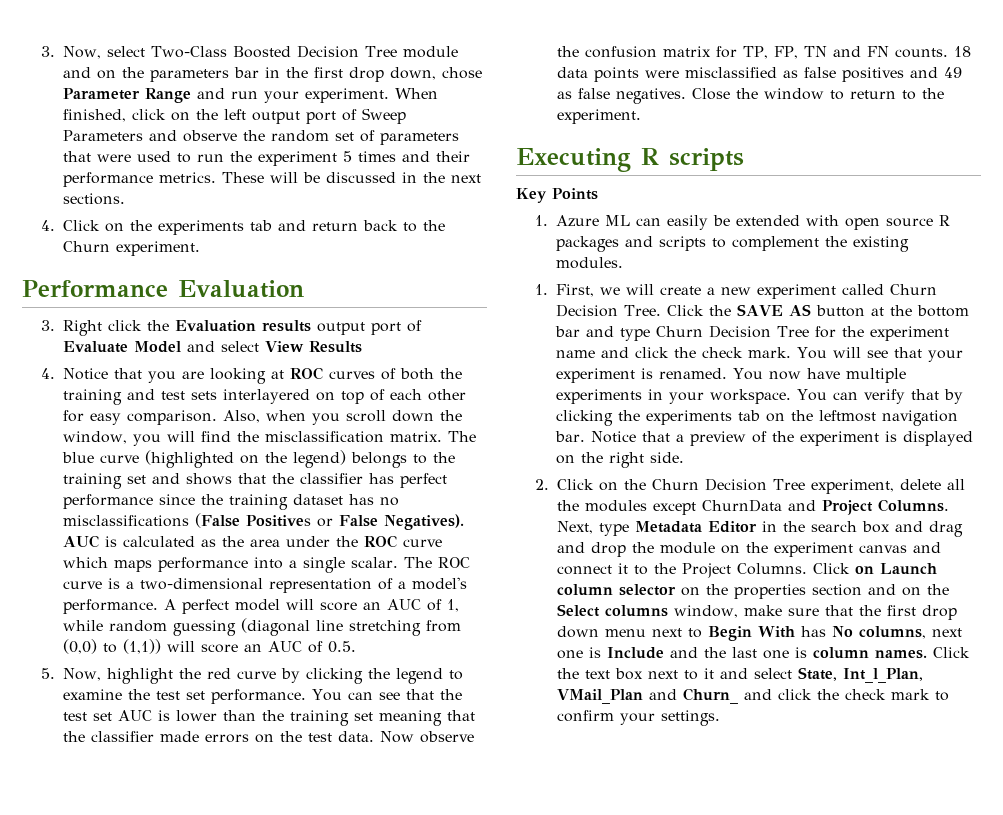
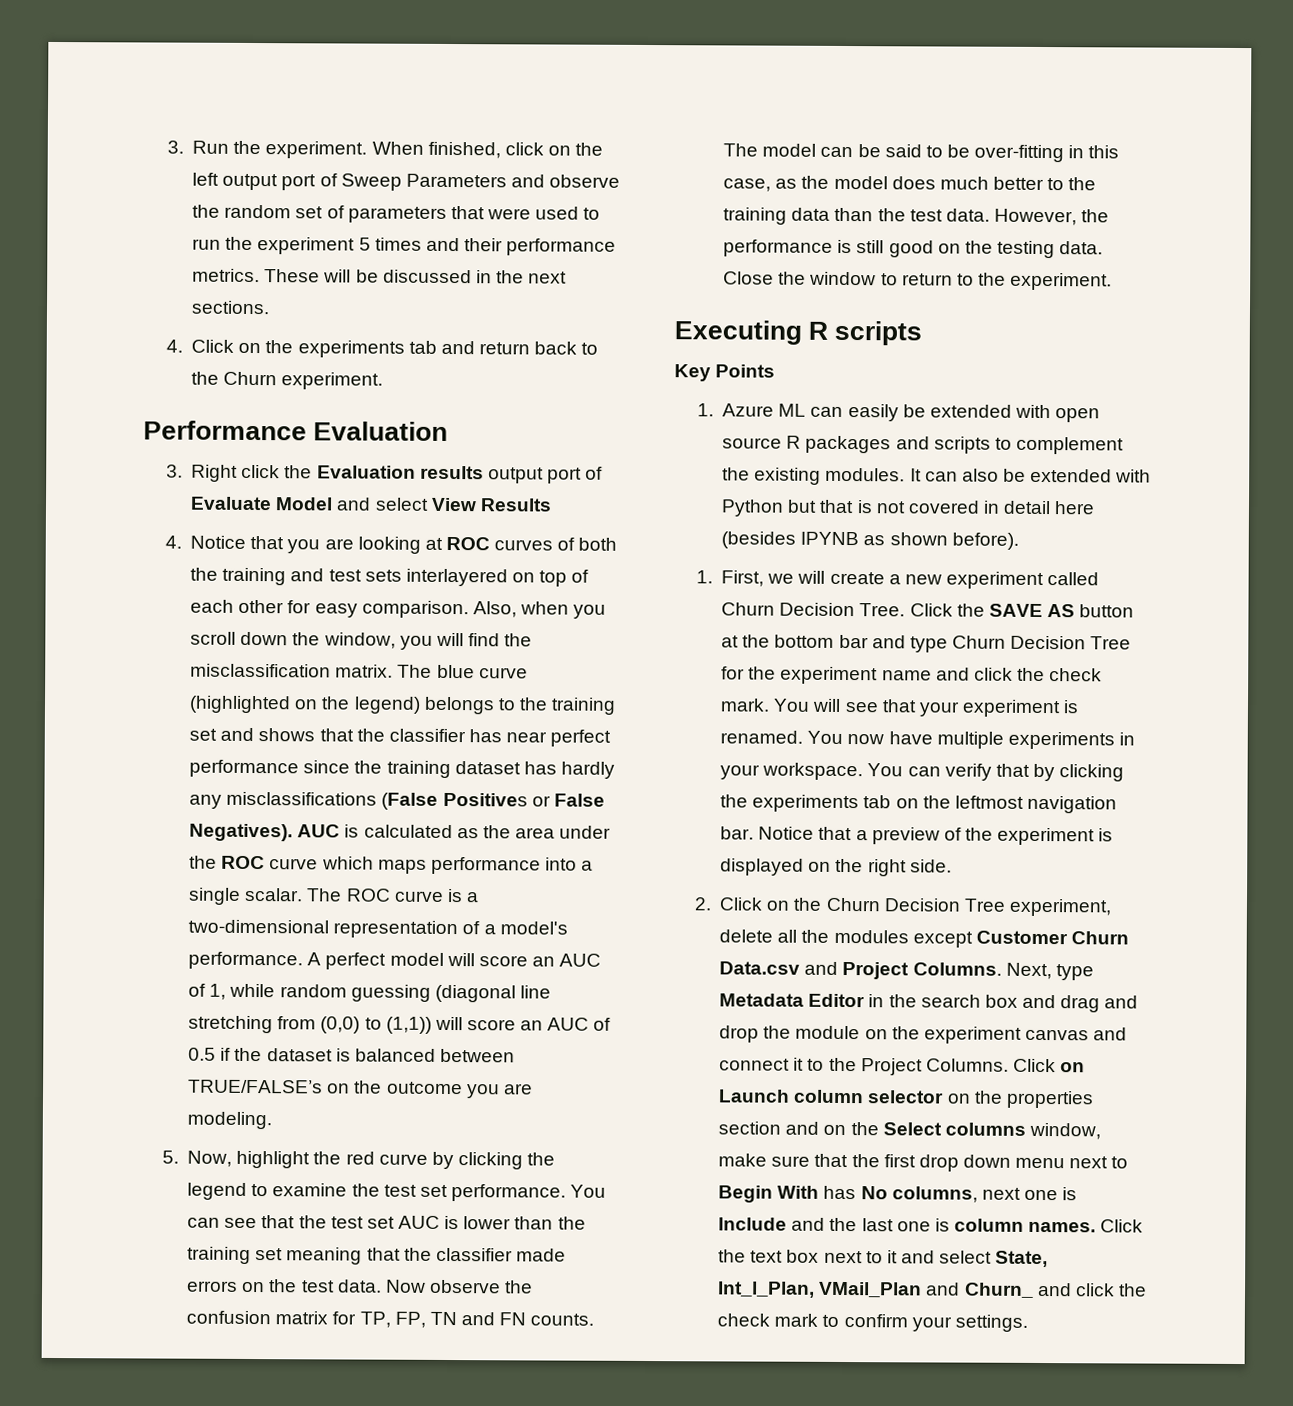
- 3. Now, select Two-Class Boosted Decision Tree module and on the parameters bar in the first drop down, chose Parameter Range and run your experiment.
+ 3. Run the experiment.
- The blue curve (highlighted on the legend) belongs to the training set and shows that the classifier has perfect performance since the training dataset has no misclassifications (False Positives or False Negatives).
+ The blue curve (highlighted on the legend) belongs to the training set and shows that the classifier has near perfect performance since the training dataset has hardly any misclassifications (False Positives or False Negatives).
- A perfect model will score an AUC of 1, while random guessing (diagonal line stretching from (0,0) to (1,1)) will score an AUC of 0.5.
+ A perfect model will score an AUC of 1, while random guessing (diagonal line stretching from (0,0) to (1,1)) will score an AUC of 0.5 if the dataset is balanced between TRUE/FALSE’s on the outcome you are modeling.
- 18 data points were misclassified as false positives and 49 as false negatives.
+ The model can be said to be over-fitting in this case, as the model does much better to the training data than the test data. However, the performance is still good on the testing data.
+ It can also be extended with Python but that is not covered in detail here (besides IPYNB as shown before).
- 2. Click on the Churn Decision Tree experiment, delete all the modules except ChurnData and Project Columns.
+ 2. Click on the Churn Decision Tree experiment, delete all the modules except Customer Churn Data.csv and Project Columns.

